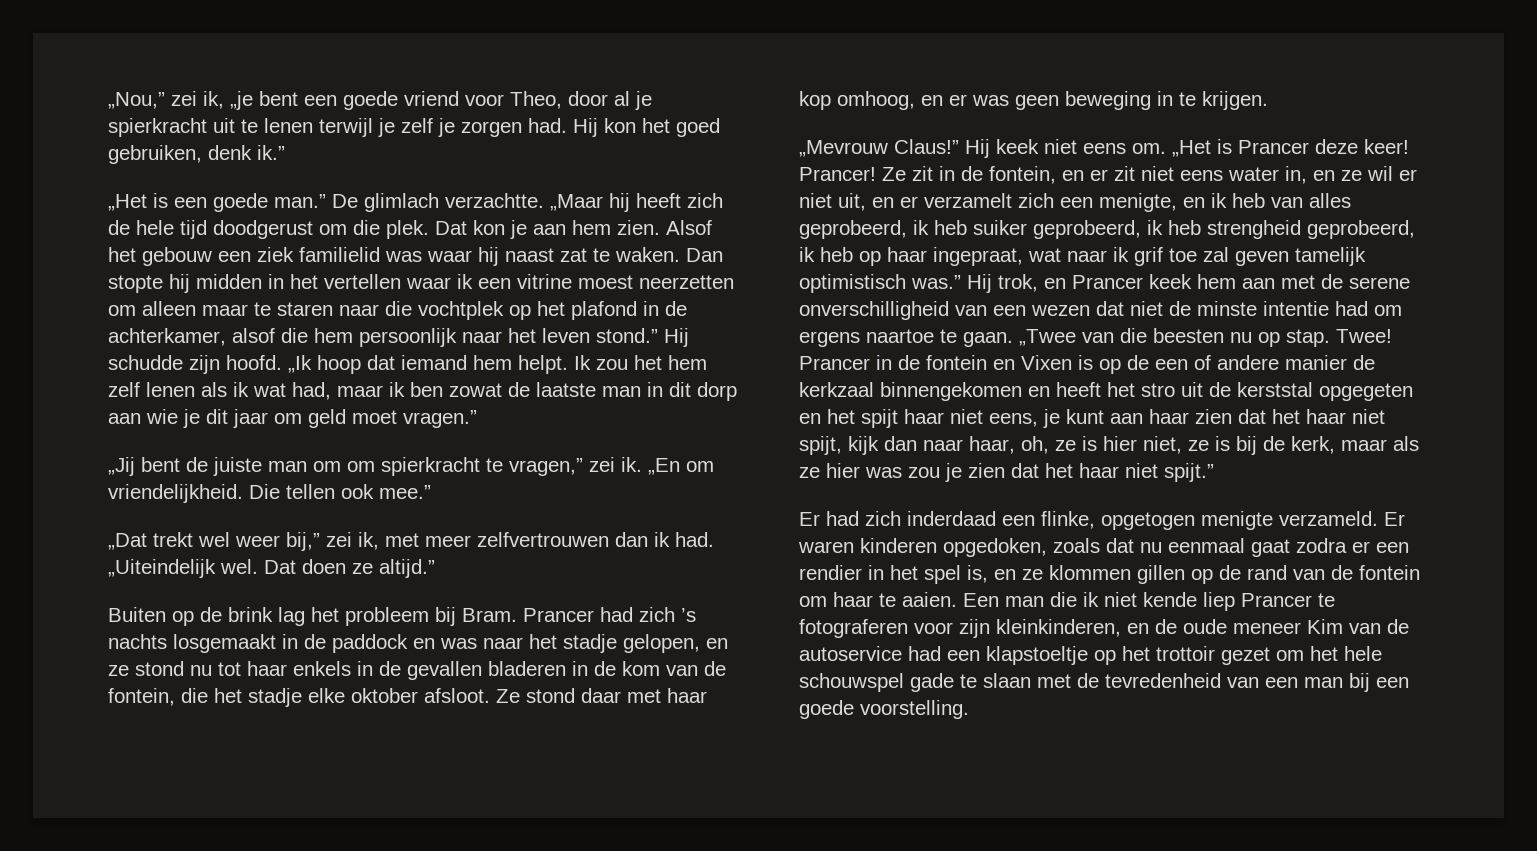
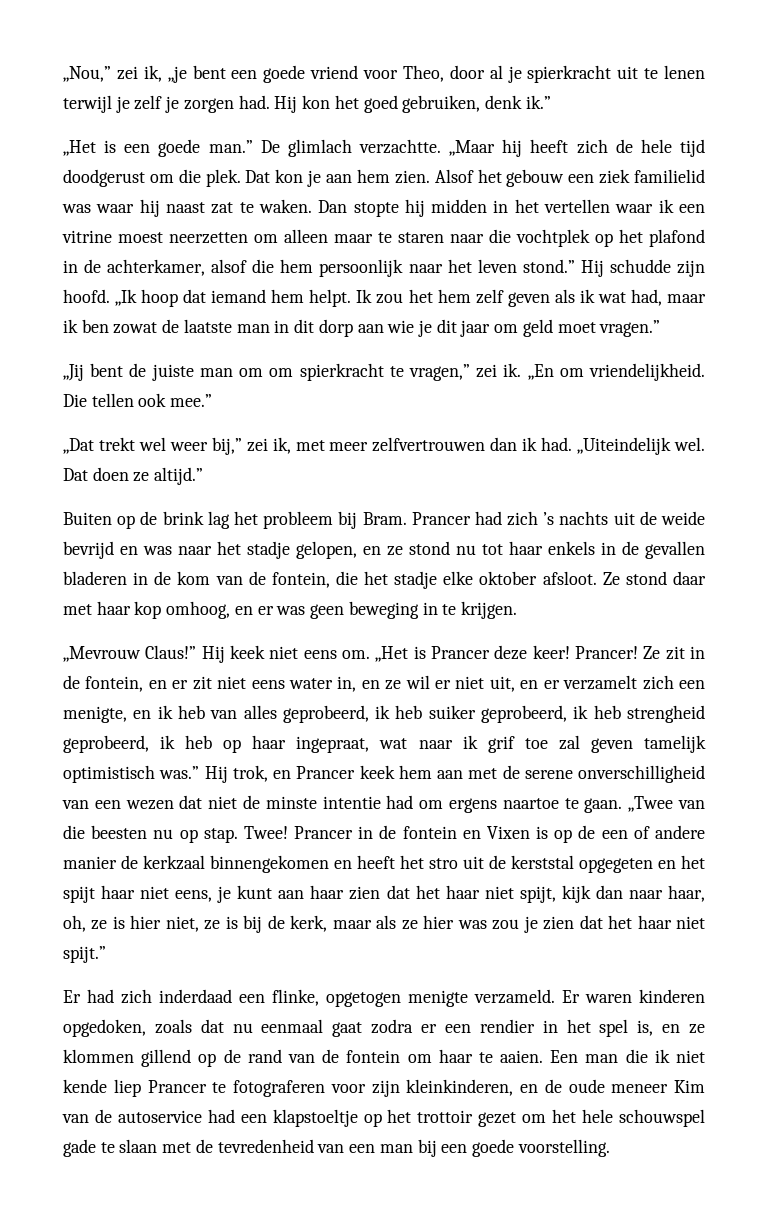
- Ik zou het hem zelf lenen als ik wat had, maar ik ben zowat de laatste man in dit dorp aan wie je dit jaar om geld moet vragen.”
+ Ik zou het hem zelf geven als ik wat had, maar ik ben zowat de laatste man in dit dorp aan wie je dit jaar om geld moet vragen.”
- Prancer had zich ’s nachts losgemaakt in de paddock en was naar het stadje gelopen, en ze stond nu tot haar enkels in de gevallen bladeren in de kom van de fontein, die het stadje elke oktober afsloot.
+ Prancer had zich ’s nachts uit de weide bevrijd en was naar het stadje gelopen, en ze stond nu tot haar enkels in de gevallen bladeren in de kom van de fontein, die het stadje elke oktober afsloot.
- Er waren kinderen opgedoken, zoals dat nu eenmaal gaat zodra er een rendier in het spel is, en ze klommen gillen op de rand van de fontein om haar te aaien.
+ Er waren kinderen opgedoken, zoals dat nu eenmaal gaat zodra er een rendier in het spel is, en ze klommen gillend op de rand van de fontein om haar te aaien.

